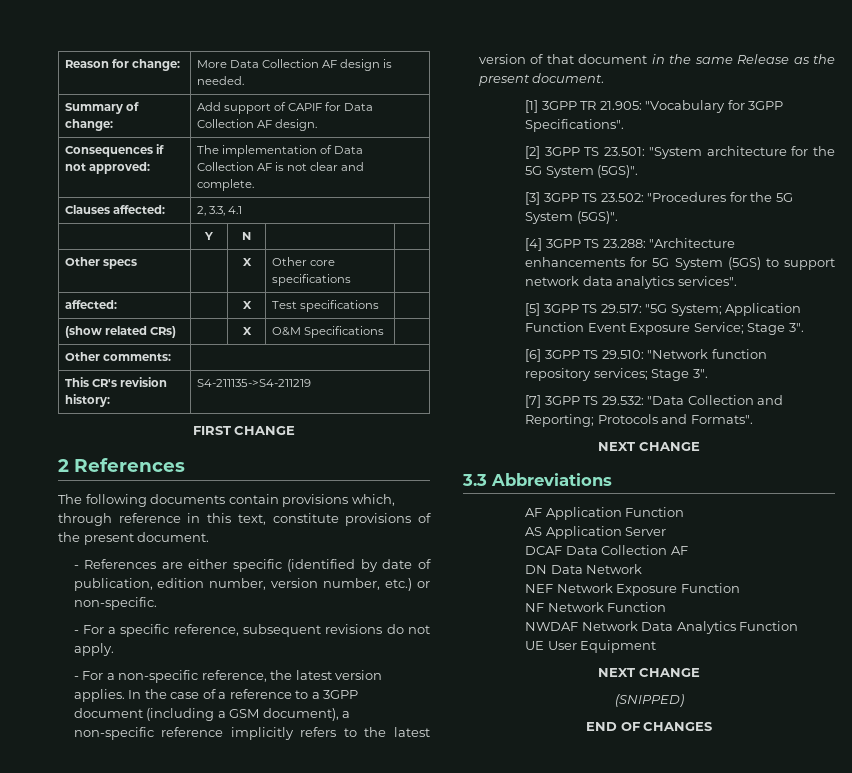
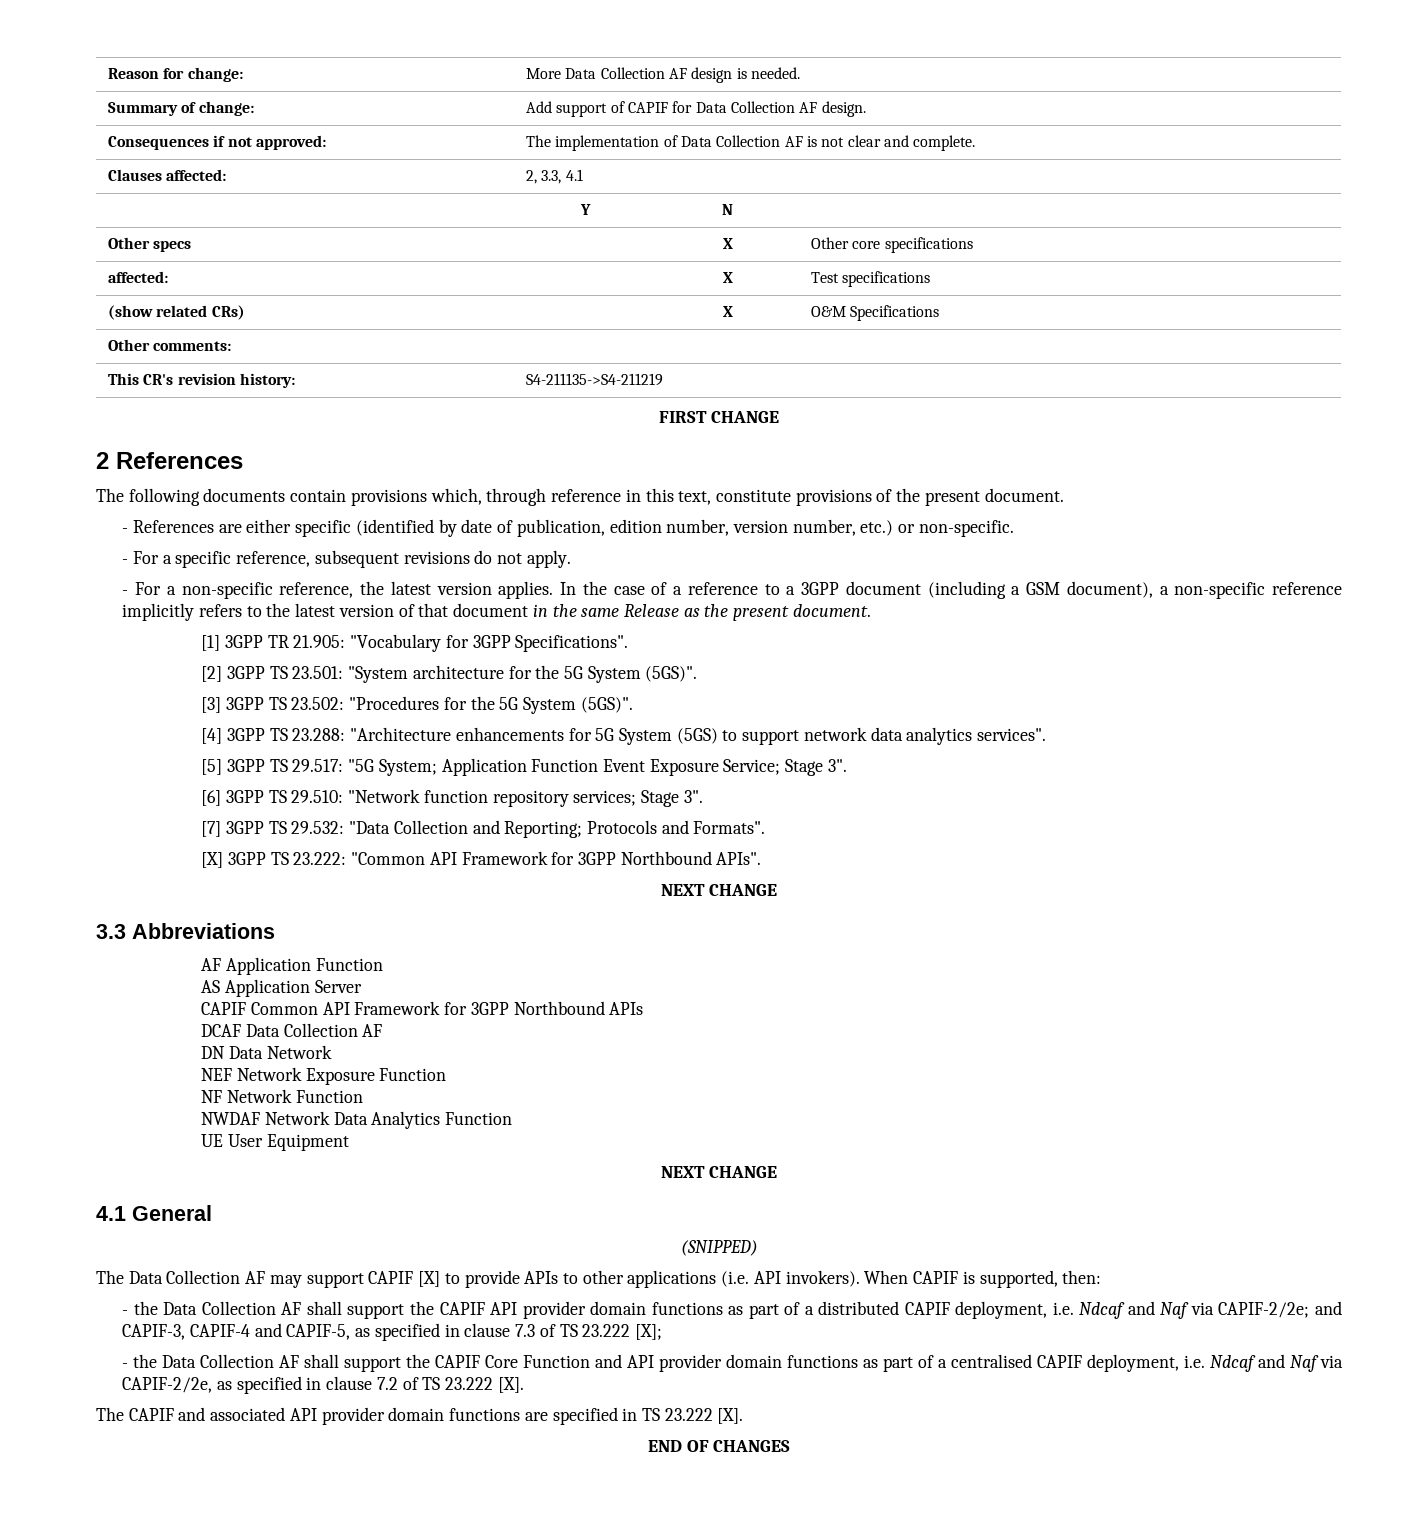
+ [X] 3GPP TS 23.222: "Common API Framework for 3GPP Northbound APIs".
+ CAPIF Common API Framework for 3GPP Northbound APIs
+ 4.1 General
+ The Data Collection AF may support CAPIF [X] to provide APIs to other applications (i.e. API invokers). When CAPIF is supported, then:
+ - the Data Collection AF shall support the CAPIF API provider domain functions as part of a distributed CAPIF deployment, i.e. Ndcaf and Naf via CAPIF-2/2e; and CAPIF-3, CAPIF-4 and CAPIF-5, as specified in clause 7.3 of TS 23.222 [X];
+ - the Data Collection AF shall support the CAPIF Core Function and API provider domain functions as part of a centralised CAPIF deployment, i.e. Ndcaf and Naf via CAPIF-2/2e, as specified in clause 7.2 of TS 23.222 [X].
+ The CAPIF and associated API provider domain functions are specified in TS 23.222 [X].

